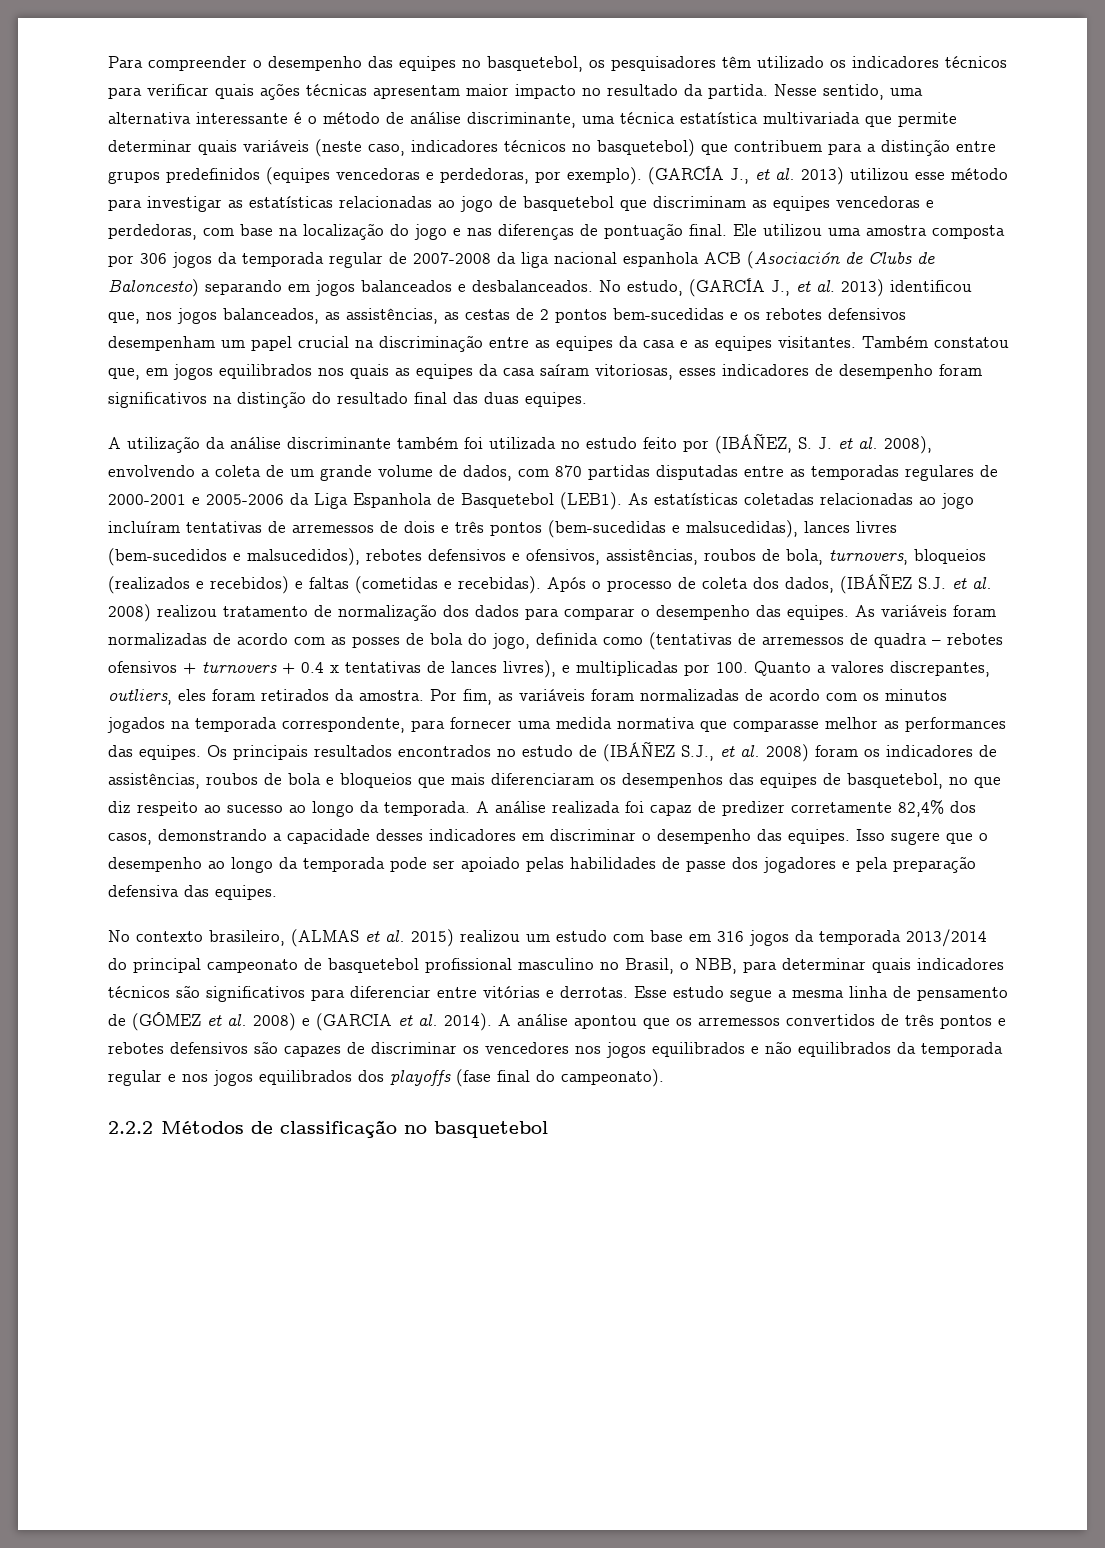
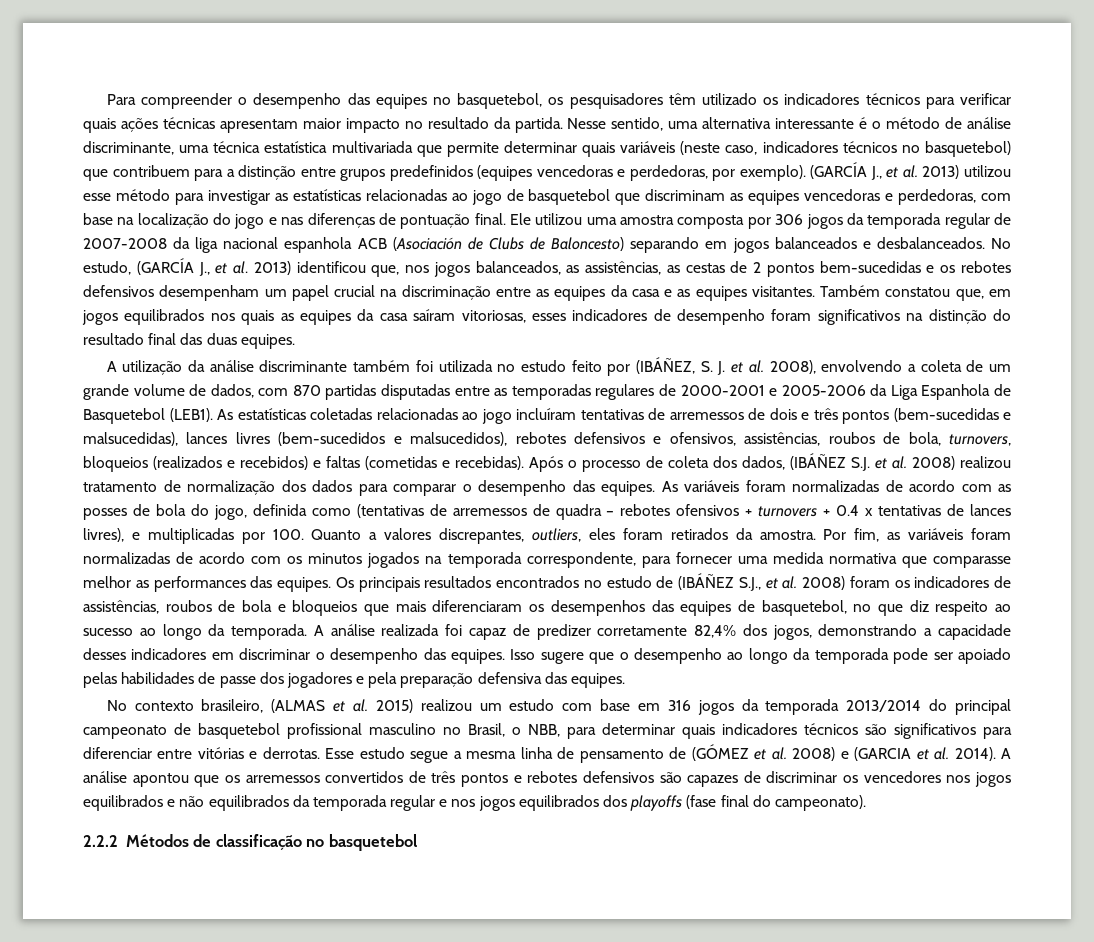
- A análise realizada foi capaz de predizer corretamente 82,4% dos casos, demonstrando a capacidade desses indicadores em discriminar o desempenho das equipes.
+ A análise realizada foi capaz de predizer corretamente 82,4% dos jogos, demonstrando a capacidade desses indicadores em discriminar o desempenho das equipes.

